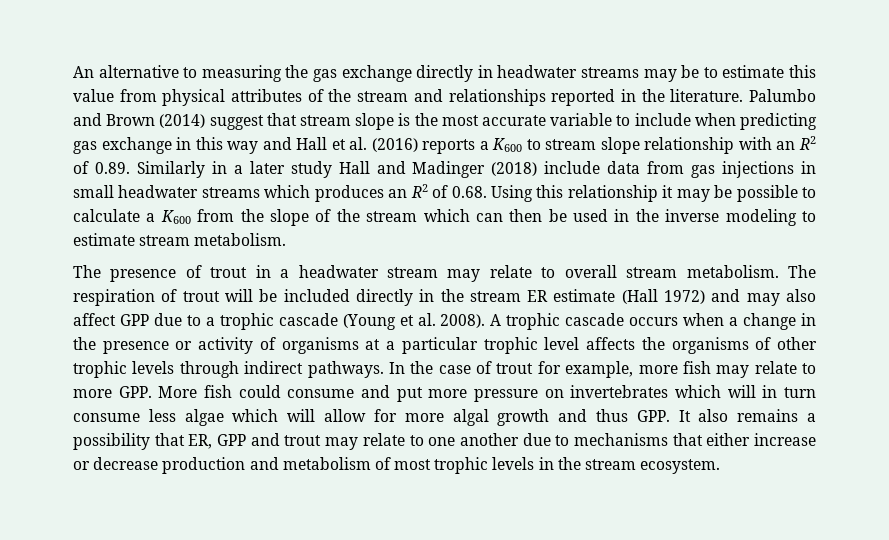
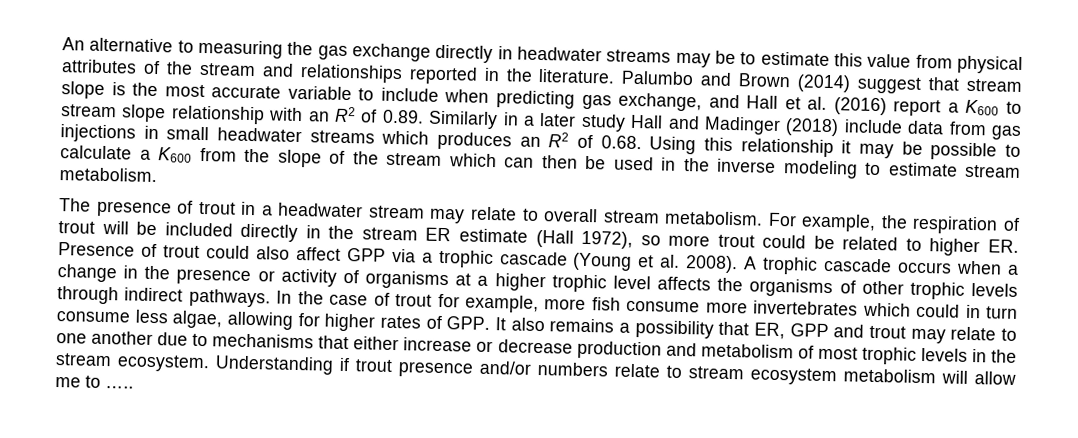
- Palumbo and Brown (2014) suggest that stream slope is the most accurate variable to include when predicting gas exchange in this way and Hall et al. (2016) reports a K600 to stream slope relationship with an R2 of 0.89. Similarly in a later study Hall and Madinger (2018) include data from gas injections in small headwater streams which produces an R2 of 0.68. Using this relationship it may be possible to calculate a K600 from the slope of the stream which can then be used in the inverse modeling to estimate stream metabolism.
+ Palumbo and Brown (2014) suggest that stream slope is the most accurate variable to include when predicting gas exchange, and Hall et al. (2016) report a K600 to stream slope relationship with an R2 of 0.89. Similarly in a later study Hall and Madinger (2018) include data from gas injections in small headwater streams which produces an R2 of 0.68. Using this relationship it may be possible to calculate a K600 from the slope of the stream which can then be used in the inverse modeling to estimate stream metabolism.
- The respiration of trout will be included directly in the stream ER estimate (Hall 1972) and may also affect GPP due to a trophic cascade (Young et al. 2008).
+ For example, the respiration of trout will be included directly in the stream ER estimate (Hall 1972), so more trout could be related to higher ER. Presence of trout could also affect GPP via a trophic cascade (Young et al. 2008).
- A trophic cascade occurs when a change in the presence or activity of organisms at a particular trophic level affects the organisms of other trophic levels through indirect pathways.
+ A trophic cascade occurs when a change in the presence or activity of organisms at a higher trophic level affects the organisms of other trophic levels through indirect pathways.
- In the case of trout for example, more fish may relate to more GPP. More fish could consume and put more pressure on invertebrates which will in turn consume less algae which will allow for more algal growth and thus GPP. It also remains a possibility that ER, GPP and trout may relate to one another due to mechanisms that either increase or decrease production and metabolism of most trophic levels in the stream ecosystem.
+ In the case of trout for example, more fish consume more invertebrates which could in turn consume less algae, allowing for higher rates of GPP. It also remains a possibility that ER, GPP and trout may relate to one another due to mechanisms that either increase or decrease production and metabolism of most trophic levels in the stream ecosystem.
+ Understanding if trout presence and/or numbers relate to stream ecosystem metabolism will allow me to …..

